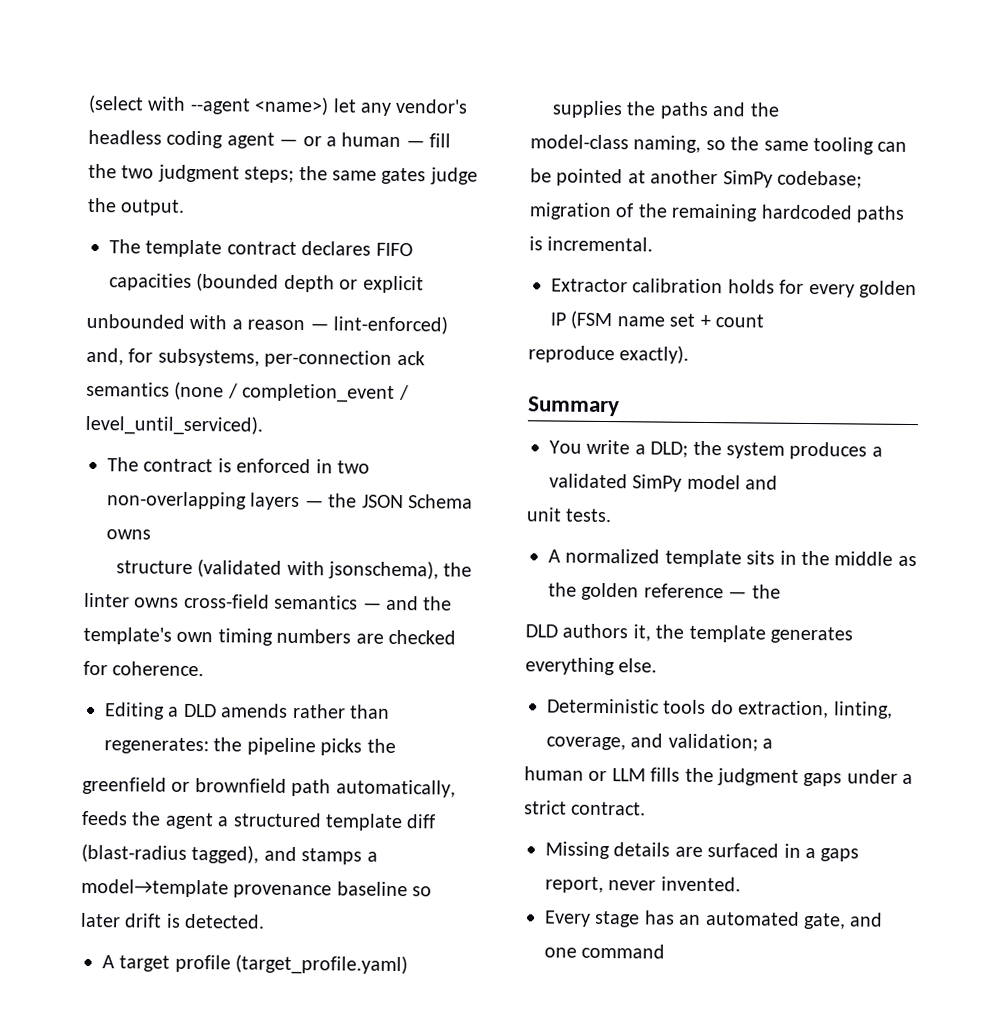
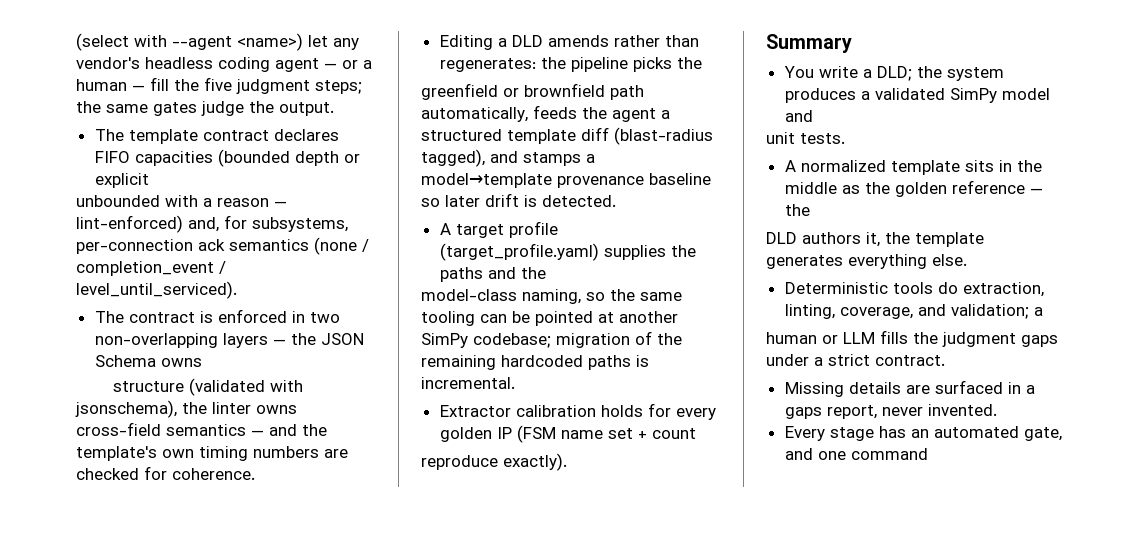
- (select with --agent <name>) let any vendor's headless coding agent — or a human — fill the two judgment steps; the same gates judge the output.
+ (select with --agent <name>) let any vendor's headless coding agent — or a human — fill the five judgment steps; the same gates judge the output.

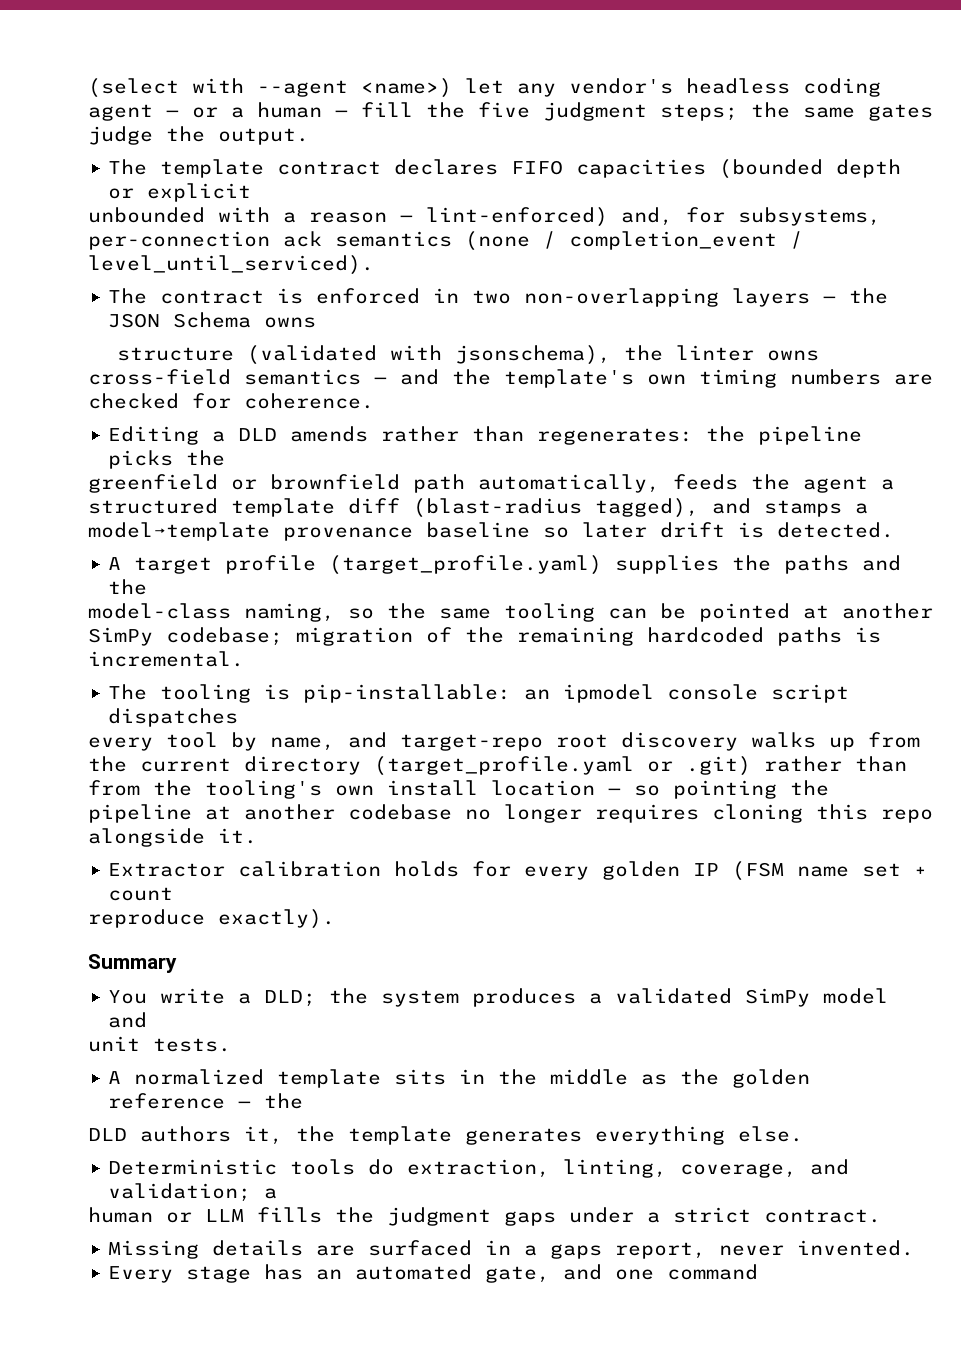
+ The tooling is pip-installable: an ipmodel console script dispatches
+ every tool by name, and target-repo root discovery walks up from the current directory (target_profile.yaml or .git) rather than from the tooling's own install location — so pointing the pipeline at another codebase no longer requires cloning this repo alongside it.

